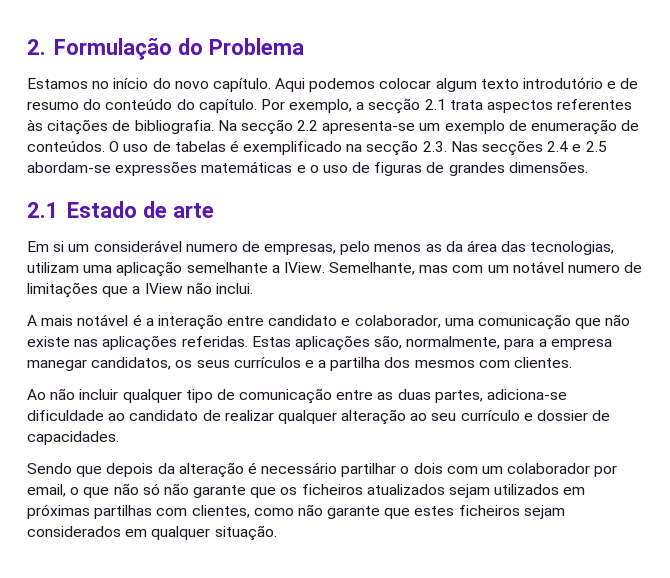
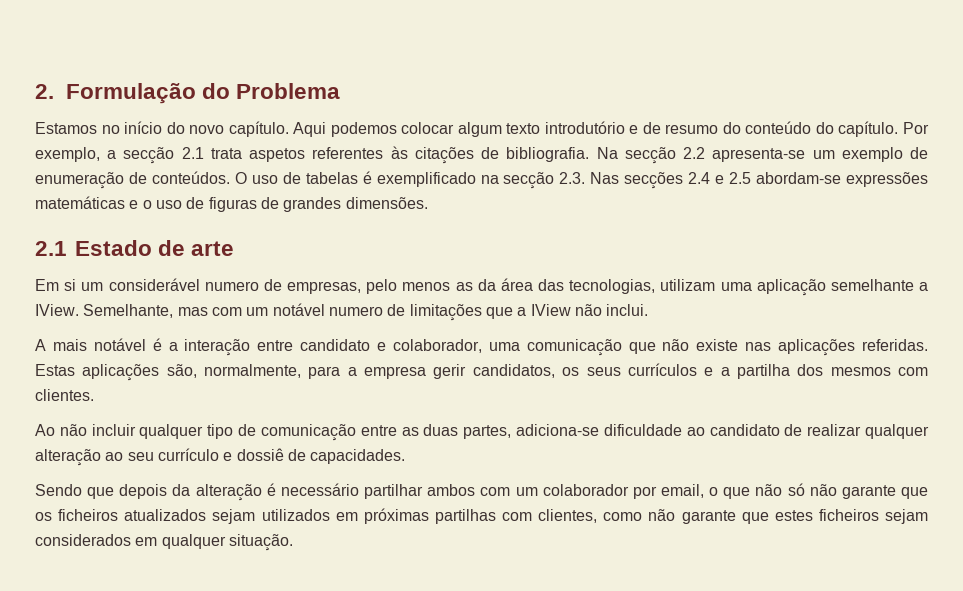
- Por exemplo, a secção 2.1 trata aspectos referentes às citações de bibliografia.
+ Por exemplo, a secção 2.1 trata aspetos referentes às citações de bibliografia.
- Estas aplicações são, normalmente, para a empresa manegar candidatos, os seus currículos e a partilha dos mesmos com clientes.
+ Estas aplicações são, normalmente, para a empresa gerir candidatos, os seus currículos e a partilha dos mesmos com clientes.
- Ao não incluir qualquer tipo de comunicação entre as duas partes, adiciona-se dificuldade ao candidato de realizar qualquer alteração ao seu currículo e dossier de capacidades.
+ Ao não incluir qualquer tipo de comunicação entre as duas partes, adiciona-se dificuldade ao candidato de realizar qualquer alteração ao seu currículo e dossiê de capacidades.
- Sendo que depois da alteração é necessário partilhar o dois com um colaborador por email, o que não só não garante que os ficheiros atualizados sejam utilizados em próximas partilhas com clientes, como não garante que estes ficheiros sejam considerados em qualquer situação.
+ Sendo que depois da alteração é necessário partilhar ambos com um colaborador por email, o que não só não garante que os ficheiros atualizados sejam utilizados em próximas partilhas com clientes, como não garante que estes ficheiros sejam considerados em qualquer situação.

